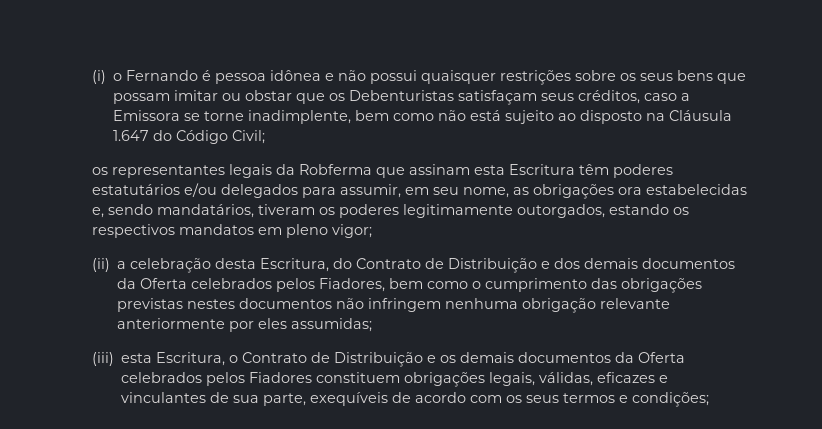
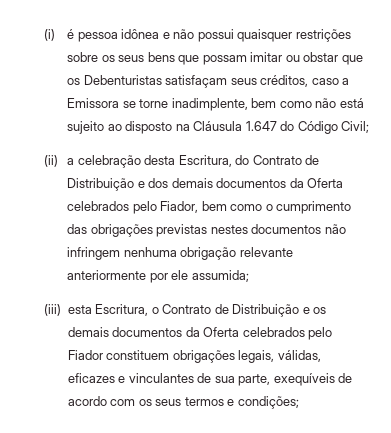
- (i) o Fernando é pessoa idônea e não possui quaisquer restrições sobre os seus bens que possam imitar ou obstar que os Debenturistas satisfaçam seus créditos, caso a Emissora se torne inadimplente, bem como não está sujeito ao disposto na Cláusula 1.647 do Código Civil;
+ (i) é pessoa idônea e não possui quaisquer restrições sobre os seus bens que possam imitar ou obstar que os Debenturistas satisfaçam seus créditos, caso a Emissora se torne inadimplente, bem como não está sujeito ao disposto na Cláusula 1.647 do Código Civil;
- os representantes legais da Robferma que assinam esta Escritura têm poderes estatutários e/ou delegados para assumir, em seu nome, as obrigações ora estabelecidas e, sendo mandatários, tiveram os poderes legitimamente outorgados, estando os respectivos mandatos em pleno vigor;
- (ii) a celebração desta Escritura, do Contrato de Distribuição e dos demais documentos da Oferta celebrados pelos Fiadores, bem como o cumprimento das obrigações previstas nestes documentos não infringem nenhuma obrigação relevante anteriormente por eles assumidas;
+ (ii) a celebração desta Escritura, do Contrato de Distribuição e dos demais documentos da Oferta celebrados pelo Fiador, bem como o cumprimento das obrigações previstas nestes documentos não infringem nenhuma obrigação relevante anteriormente por ele assumida;
- (iii) esta Escritura, o Contrato de Distribuição e os demais documentos da Oferta celebrados pelos Fiadores constituem obrigações legais, válidas, eficazes e vinculantes de sua parte, exequíveis de acordo com os seus termos e condições;
+ (iii) esta Escritura, o Contrato de Distribuição e os demais documentos da Oferta celebrados pelo Fiador constituem obrigações legais, válidas, eficazes e vinculantes de sua parte, exequíveis de acordo com os seus termos e condições;

